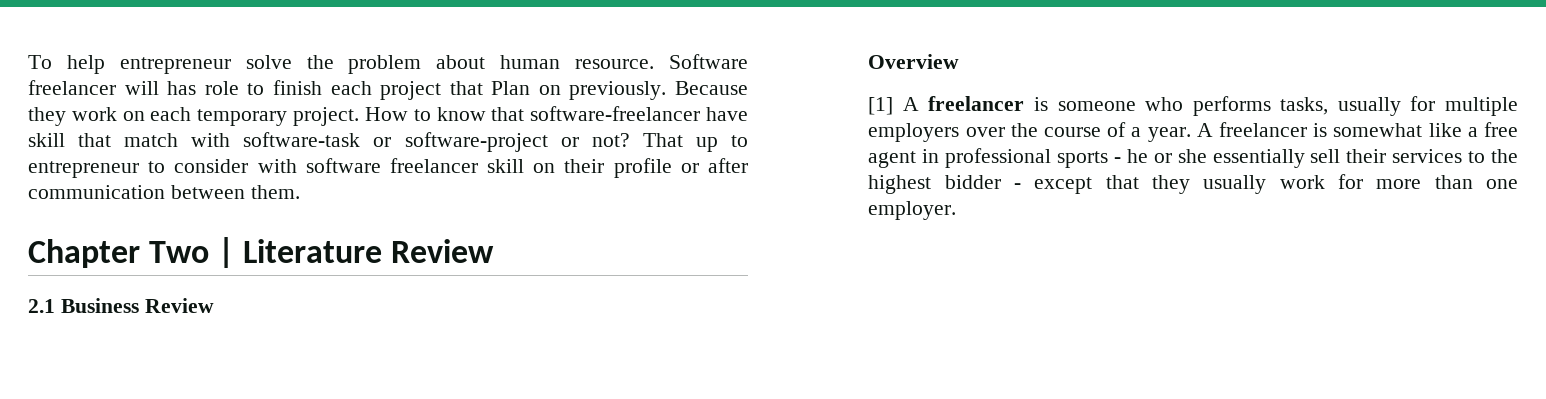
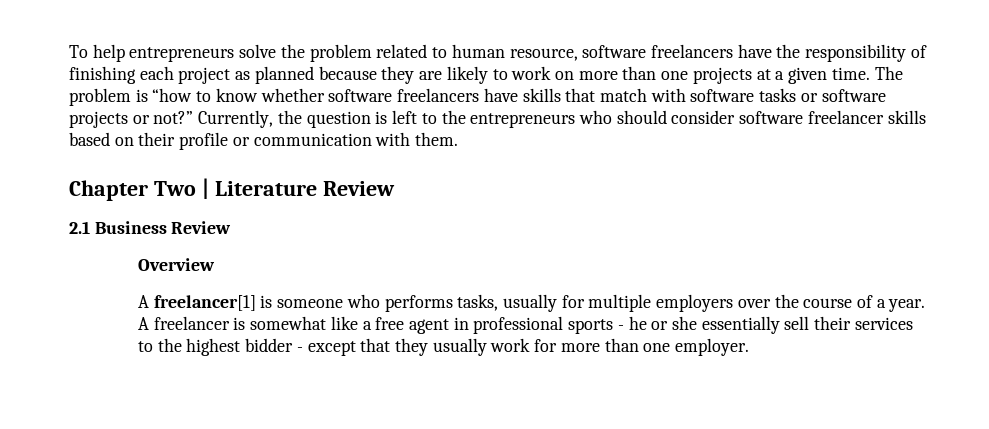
- To help entrepreneur solve the problem about human resource. Software freelancer will has role to finish each project that Plan on previously. Because they work on each temporary project. How to know that software-freelancer have skill that match with software-task or software-project or not? That up to entrepreneur to consider with software freelancer skill on their profile or after communication between them.
+ To help entrepreneurs solve the problem related to human resource, software freelancers have the responsibility of finishing each project as planned because they are likely to work on more than one projects at a given time. The problem is “how to know whether software freelancers have skills that match with software tasks or software projects or not?” Currently, the question is left to the entrepreneurs who should consider software freelancer skills based on their profile or communication with them.
- [1] A freelancer is someone who performs tasks, usually for multiple employers over the course of a year.
+ A freelancer[1] is someone who performs tasks, usually for multiple employers over the course of a year.

